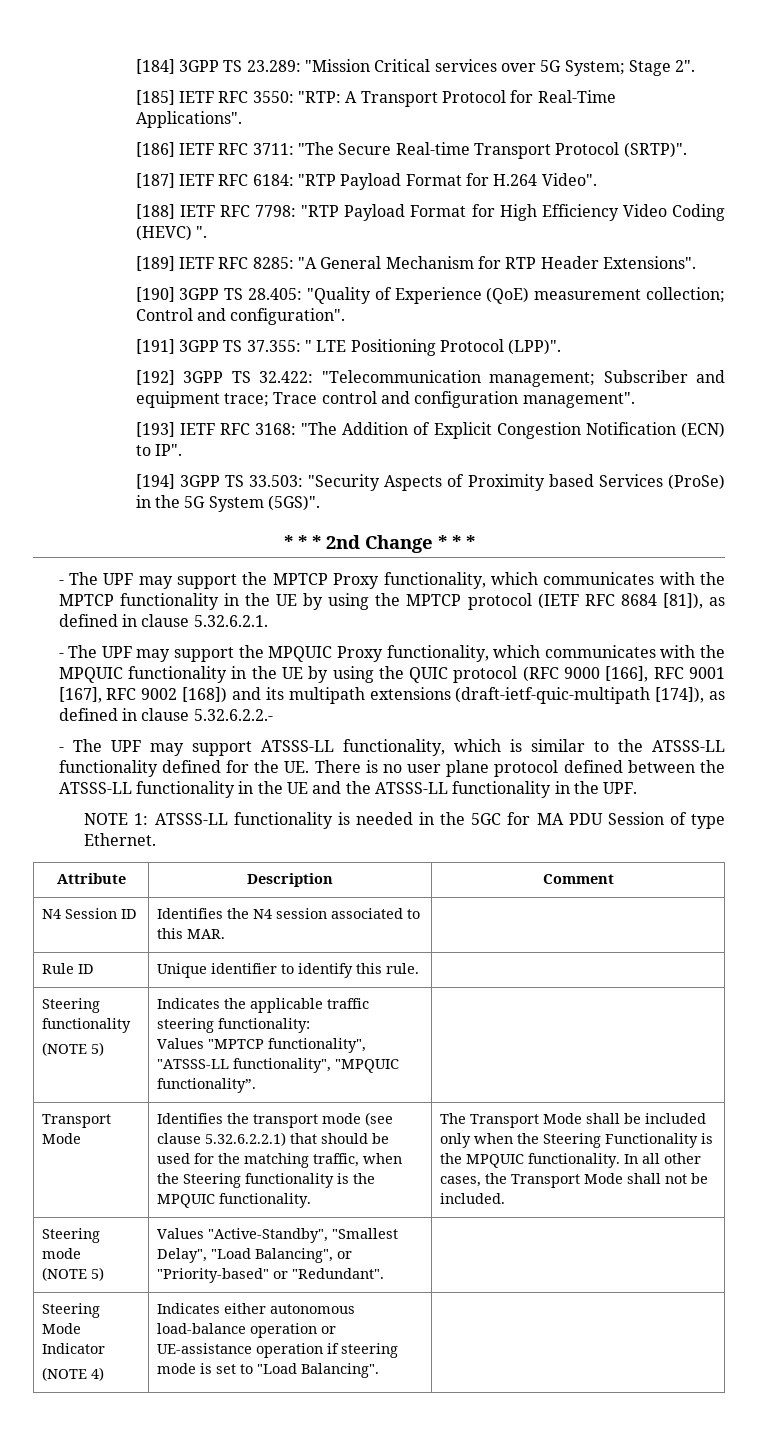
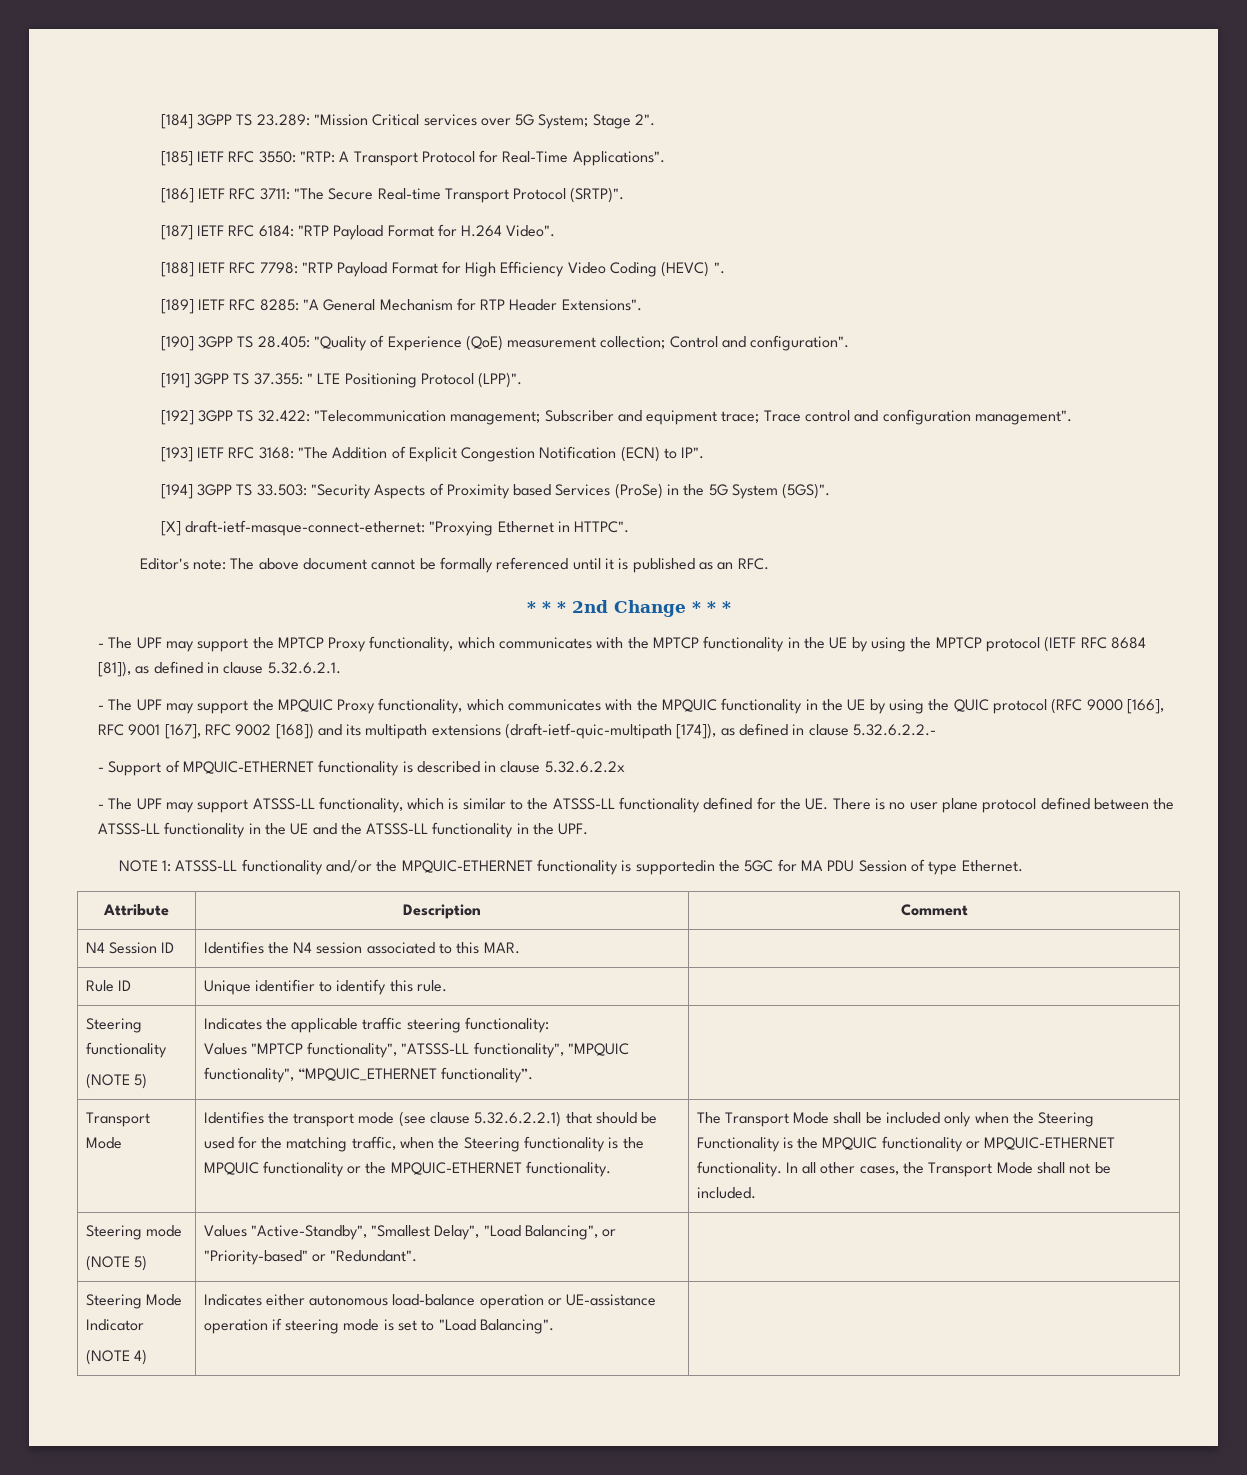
+ [X] draft-ietf-masque-connect-ethernet: "Proxying Ethernet in HTTPC".
+ Editor's note: The above document cannot be formally referenced until it is published as an RFC.
+ - Support of MPQUIC-ETHERNET functionality is described in clause 5.32.6.2.2x
- NOTE 1: ATSSS-LL functionality is needed in the 5GC for MA PDU Session of type Ethernet.
+ NOTE 1: ATSSS-LL functionality and/or the MPQUIC-ETHERNET functionality is supportedin the 5GC for MA PDU Session of type Ethernet.
  Rule ID | Unique identifier to identify this rule. |
  Steering functionality
  (NOTE 5) | Indicates the applicable traffic steering functionality:
- Values "MPTCP functionality", "ATSSS-LL functionality", "MPQUIC functionality”. |
+ Values "MPTCP functionality", "ATSSS-LL functionality", "MPQUIC functionality", “MPQUIC_ETHERNET functionality”. |
- Identifies the transport mode (see clause 5.32.6.2.2.1) that should be used for the matching traffic, when the Steering functionality is the MPQUIC functionality.
+ Identifies the transport mode (see clause 5.32.6.2.2.1) that should be used for the matching traffic, when the Steering functionality is the MPQUIC functionality or the MPQUIC-ETHERNET functionality.
- The Transport Mode shall be included only when the Steering Functionality is the MPQUIC functionality.
+ The Transport Mode shall be included only when the Steering Functionality is the MPQUIC functionality or MPQUIC-ETHERNET functionality.

